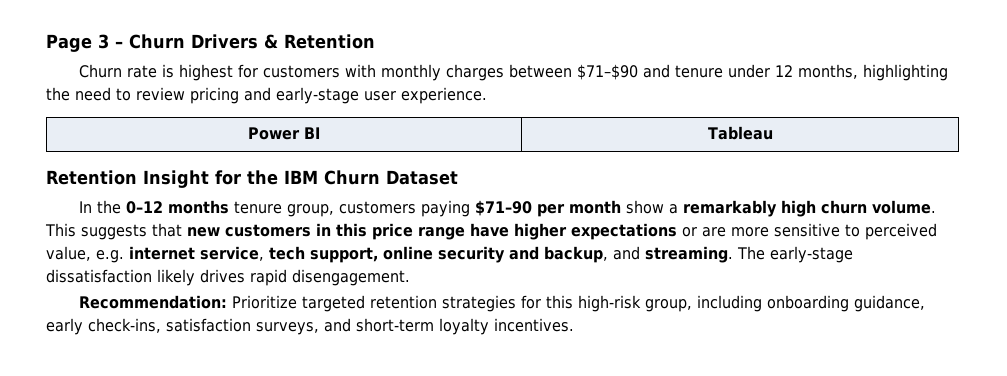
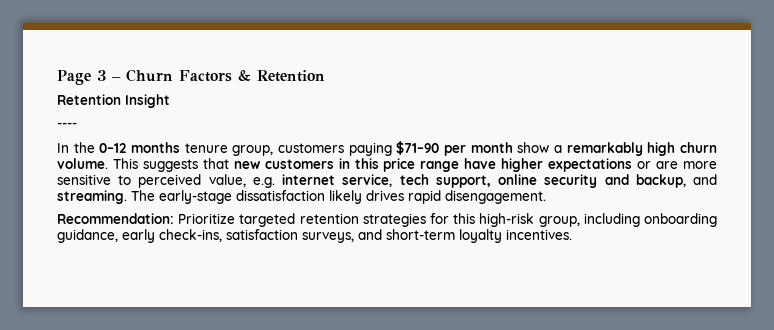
- Page 3 – Churn Drivers & Retention
+ Page 3 – Churn Factors & Retention
- Churn rate is highest for customers with monthly charges between $71–$90 and tenure under 12 months, highlighting the need to review pricing and early-stage user experience.
- Power BI | Tableau
- Retention Insight for the IBM Churn Dataset
+ Retention Insight
+ ----

